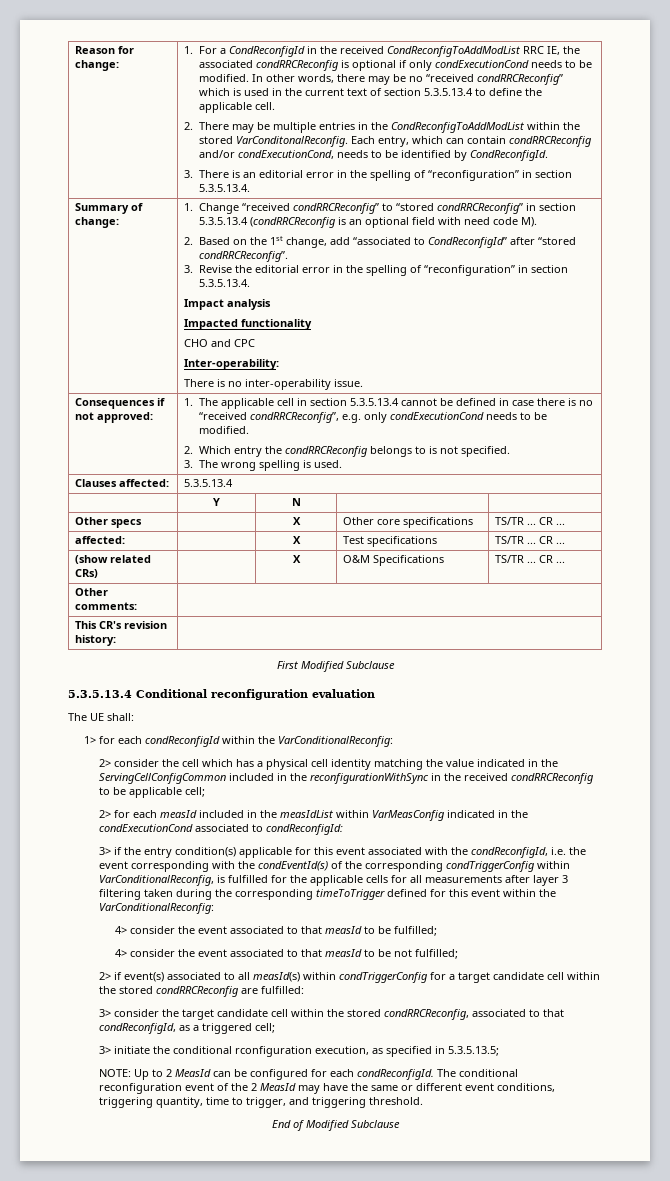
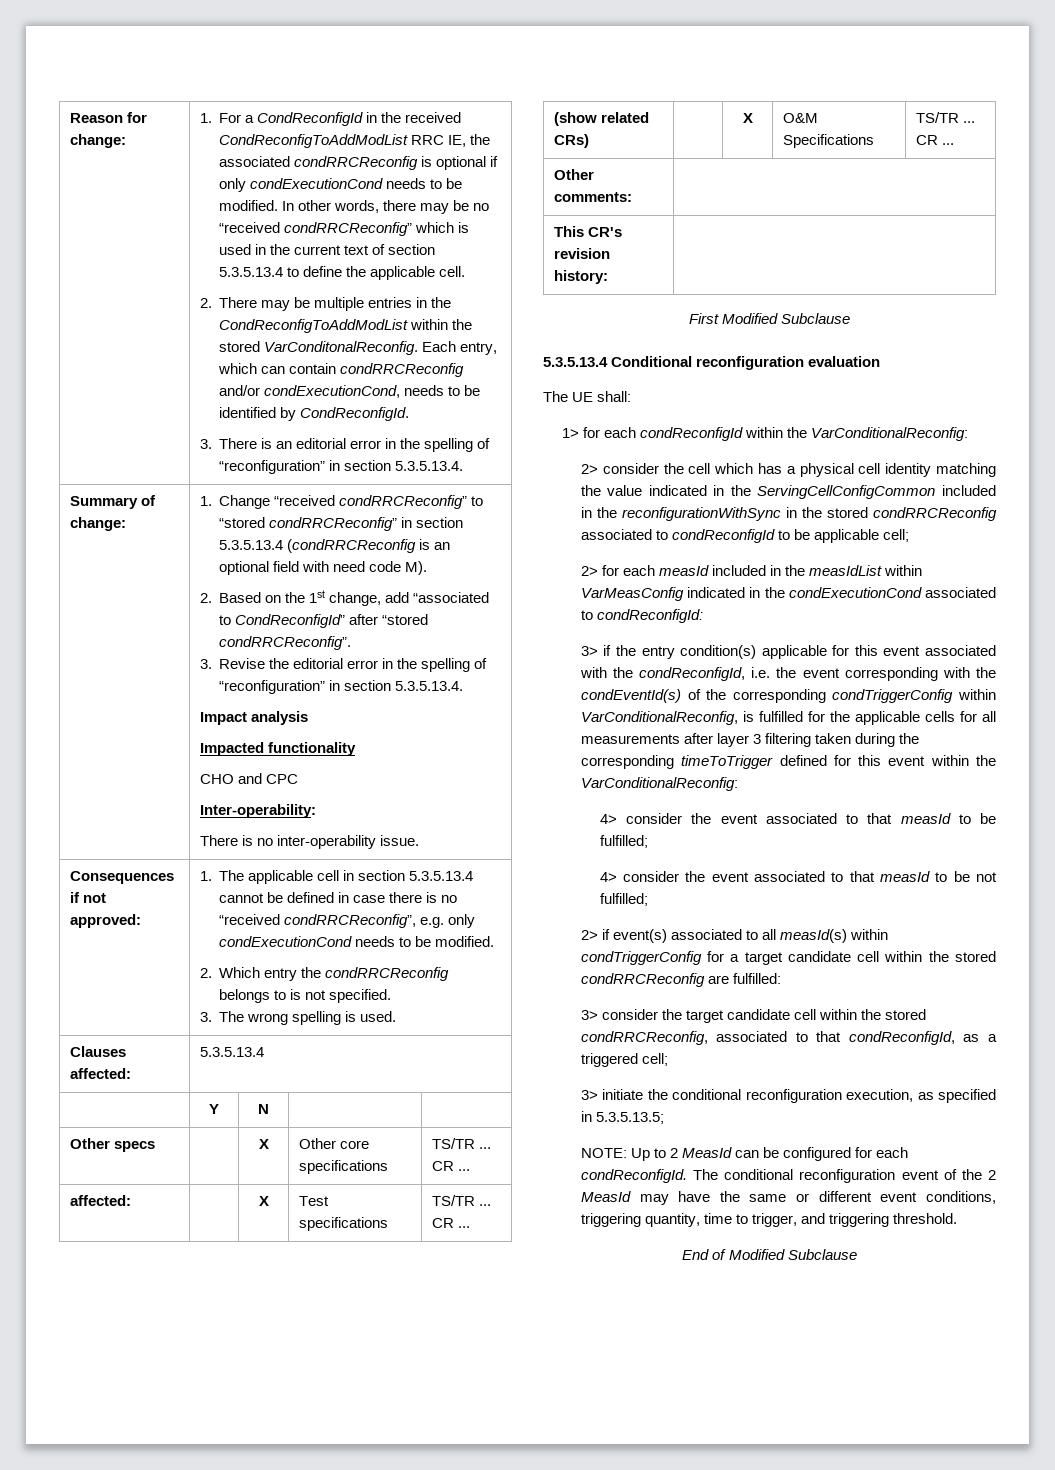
- 2> consider the cell which has a physical cell identity matching the value indicated in the ServingCellConfigCommon included in the reconfigurationWithSync in the received condRRCReconfig to be applicable cell;
+ 2> consider the cell which has a physical cell identity matching the value indicated in the ServingCellConfigCommon included in the reconfigurationWithSync in the stored condRRCReconfig associated to condReconfigId to be applicable cell;
- 3> initiate the conditional rconfiguration execution, as specified in 5.3.5.13.5;
+ 3> initiate the conditional reconfiguration execution, as specified in 5.3.5.13.5;

